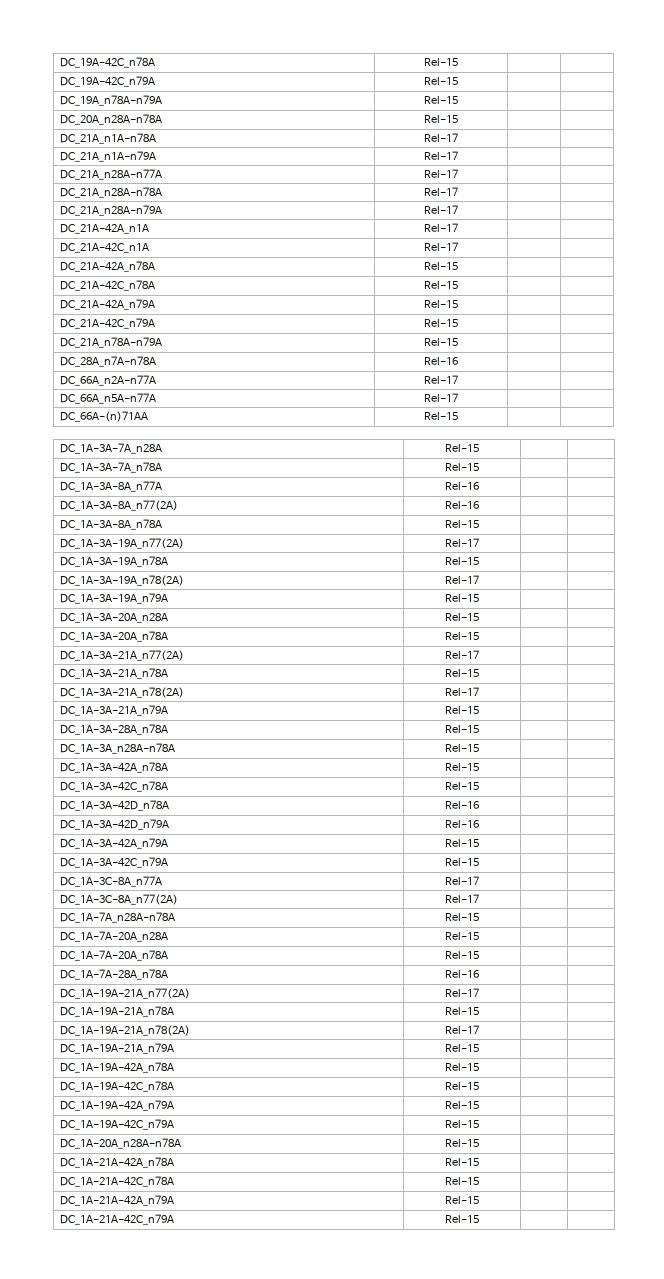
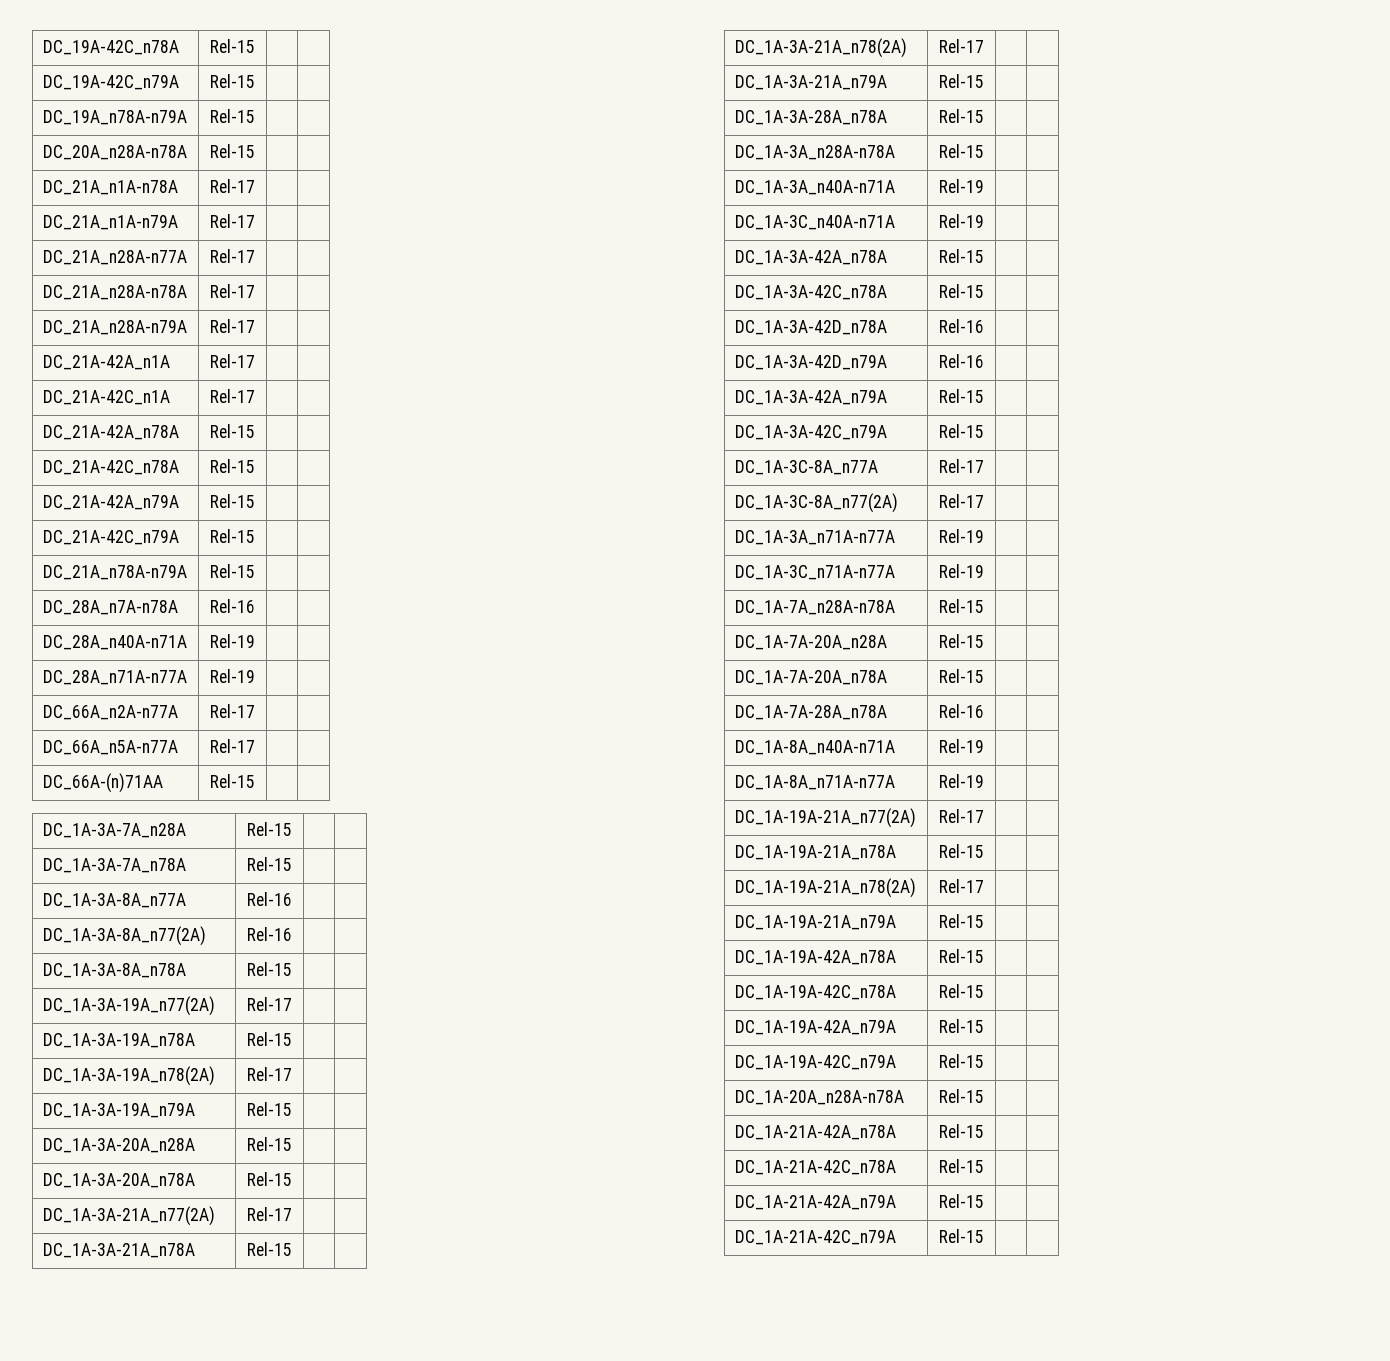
+ DC_28A_n40A-n71A | Rel-19 | |
+ DC_28A_n71A-n77A | Rel-19 | |
+ DC_1A-3A_n40A-n71A | Rel-19 | |
+ DC_1A-3C_n40A-n71A | Rel-19 | |
+ DC_1A-3A_n71A-n77A | Rel-19 | |
+ DC_1A-3C_n71A-n77A | Rel-19 | |
+ DC_1A-8A_n40A-n71A | Rel-19 | |
+ DC_1A-8A_n71A-n77A | Rel-19 | |

